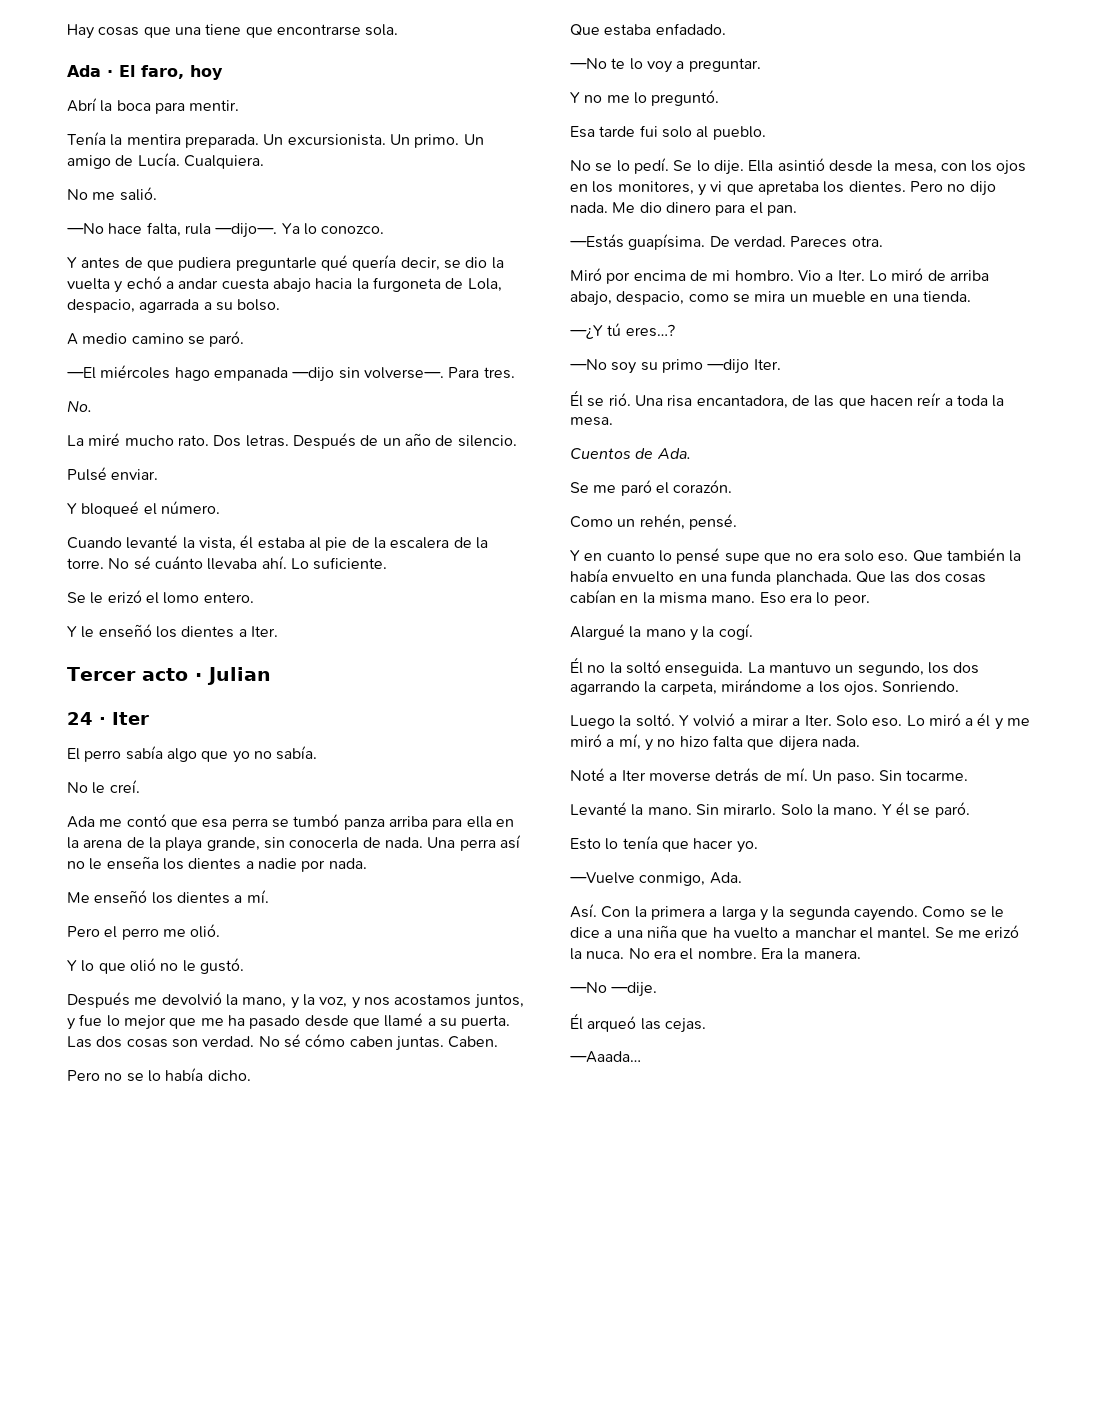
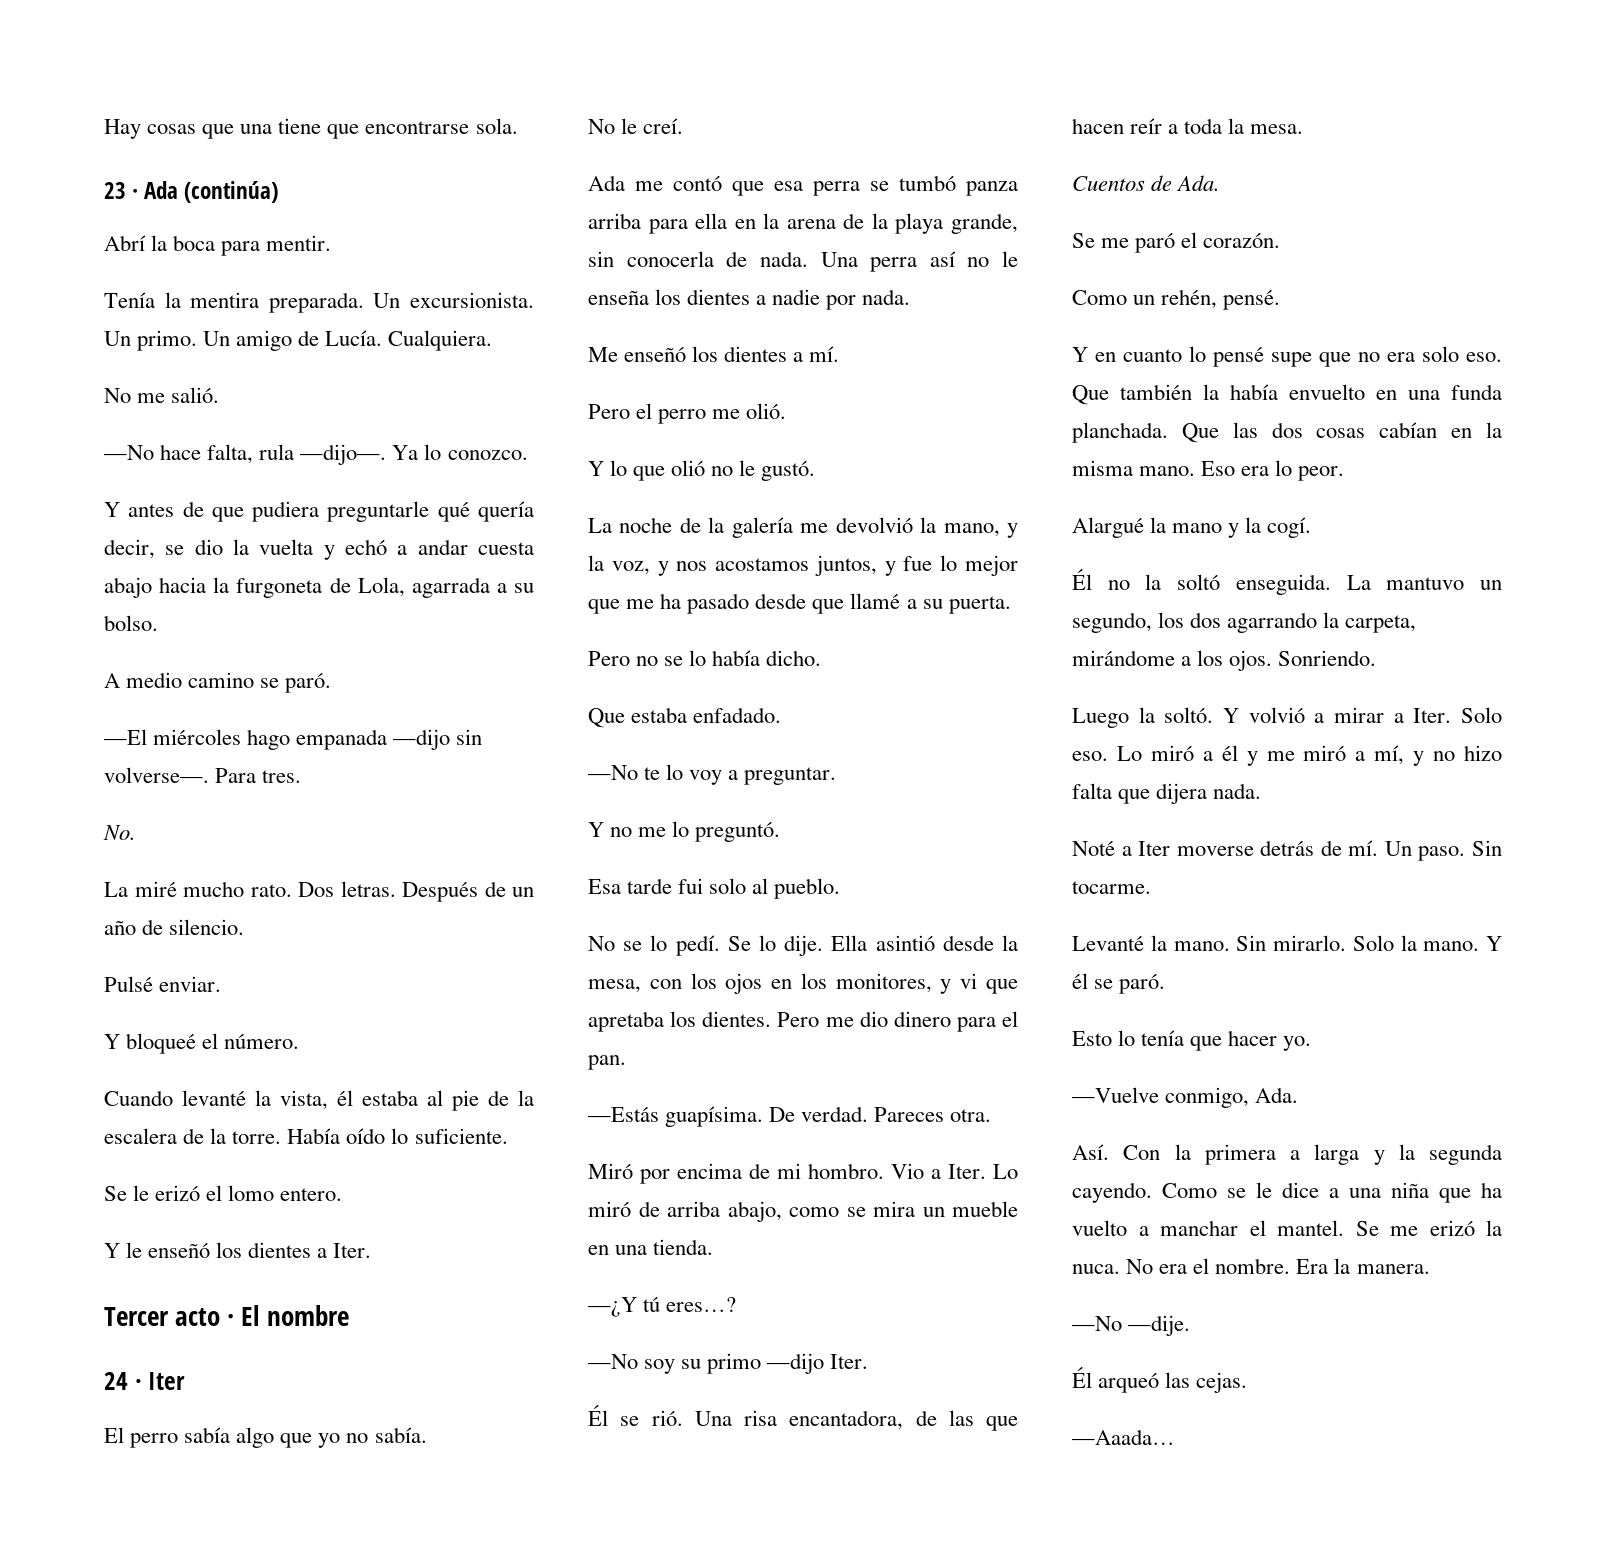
- Ada · El faro, hoy
+ 23 · Ada (continúa)
- Y antes de que pudiera preguntarle qué quería decir, se dio la vuelta y echó a andar cuesta abajo hacia la furgoneta de Lola, despacio, agarrada a su bolso.
+ Y antes de que pudiera preguntarle qué quería decir, se dio la vuelta y echó a andar cuesta abajo hacia la furgoneta de Lola, agarrada a su bolso.
- No sé cuánto llevaba ahí. Lo suficiente.
+ Había oído lo suficiente.
- Tercer acto · Julian
+ Tercer acto · El nombre
- Después me devolvió la mano, y la voz, y nos acostamos juntos, y fue lo mejor que me ha pasado desde que llamé a su puerta. Las dos cosas son verdad. No sé cómo caben juntas. Caben.
+ La noche de la galería me devolvió la mano, y la voz, y nos acostamos juntos, y fue lo mejor que me ha pasado desde que llamé a su puerta.
- Pero no dijo nada. Me dio dinero para el pan.
+ Pero me dio dinero para el pan.
- Lo miró de arriba abajo, despacio, como se mira un mueble en una tienda.
+ Lo miró de arriba abajo, como se mira un mueble en una tienda.

